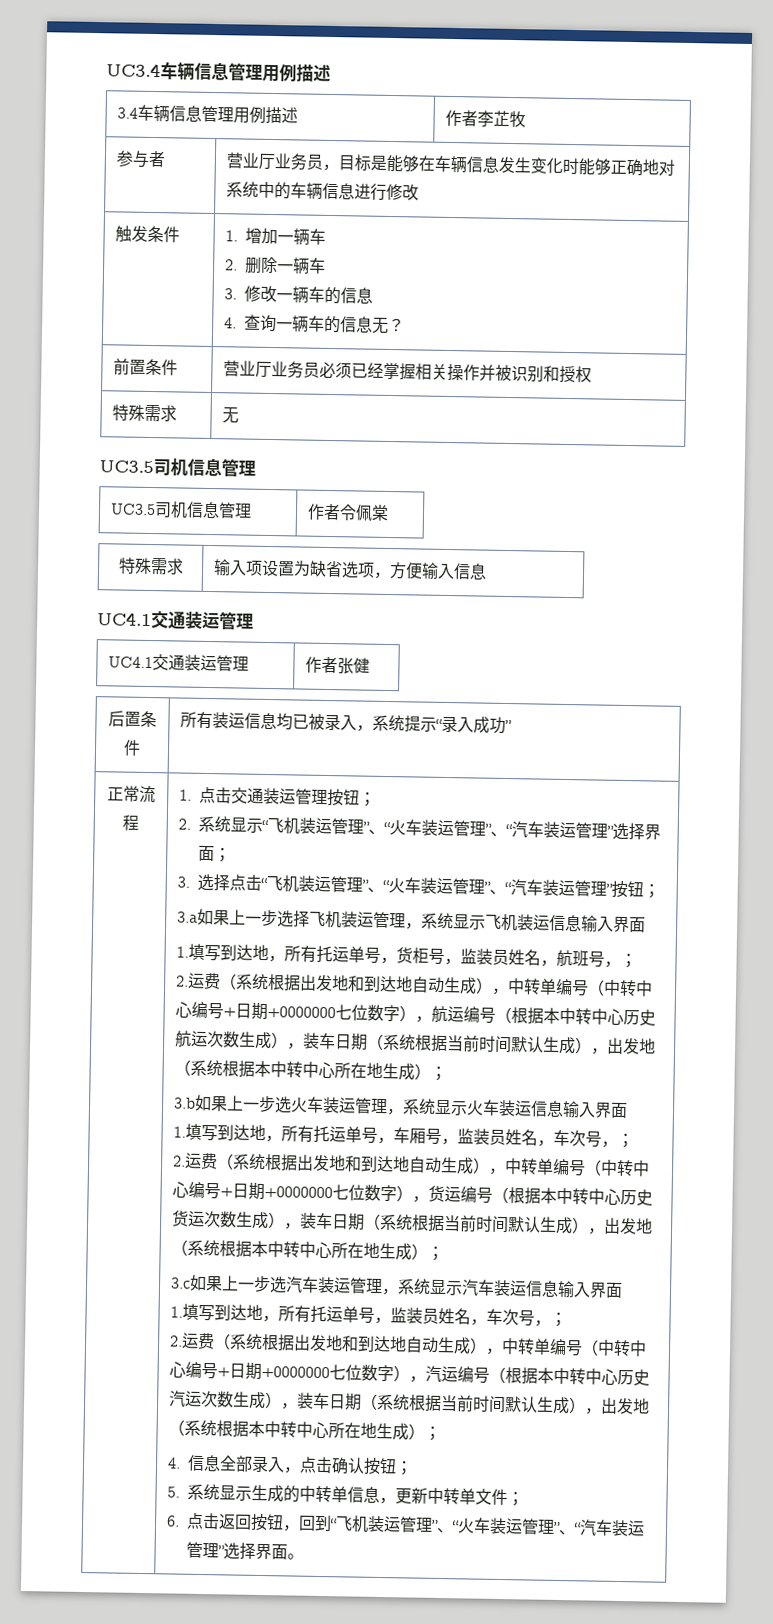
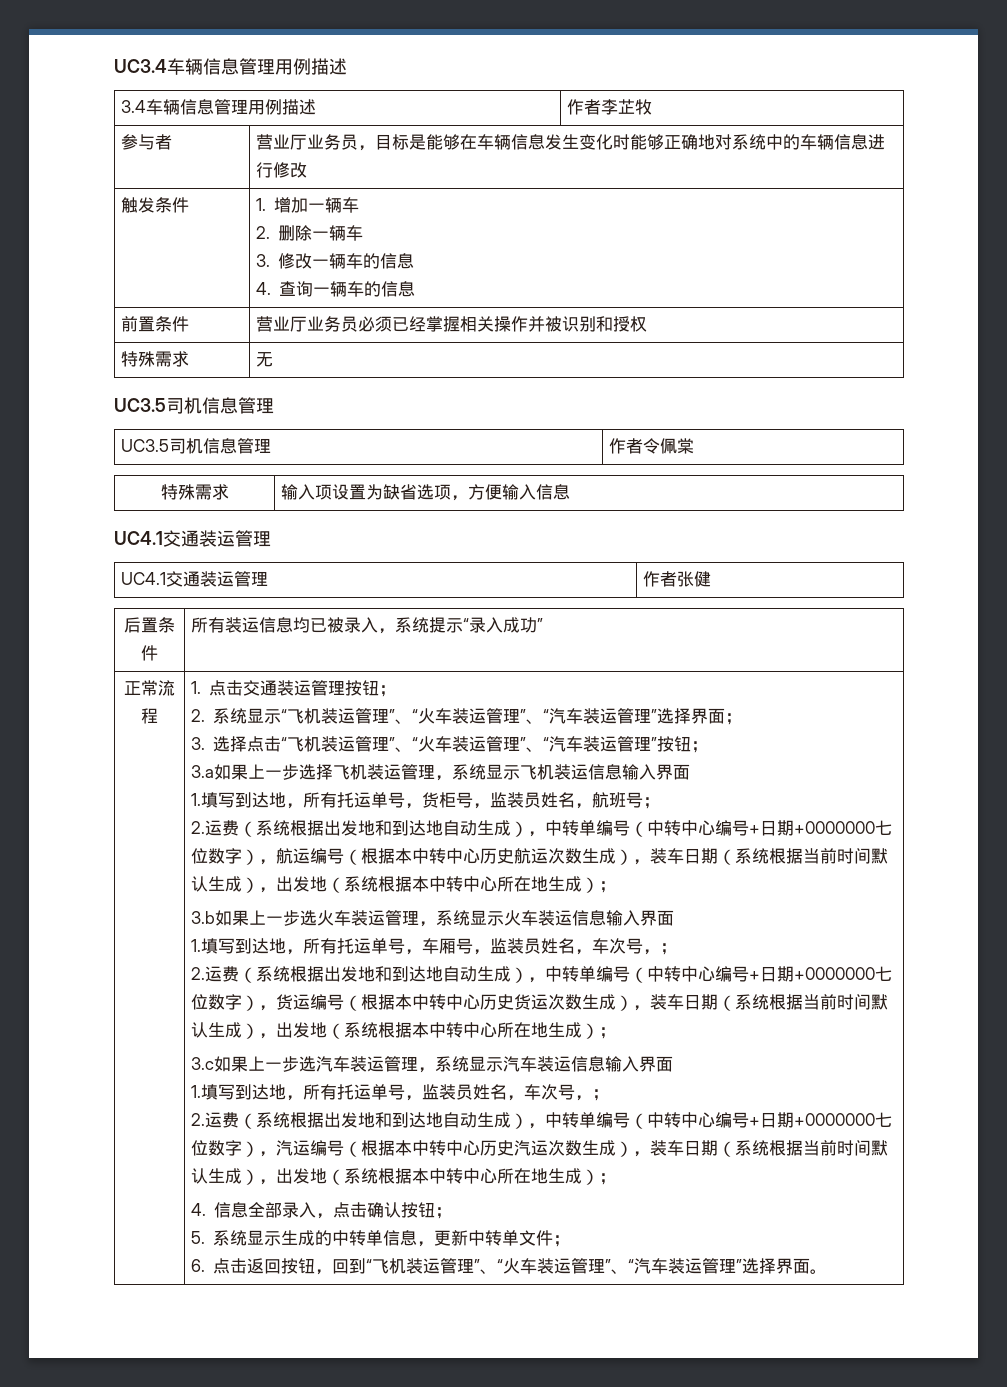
  触发条件 | 1.增加一辆车
  2.删除一辆车
  3.修改一辆车的信息
- 4.查询一辆车的信息无？
+ 4.查询一辆车的信息
- 1.填写到达地，所有托运单号，货柜号，监装员姓名，航班号，；
+ 1.填写到达地，所有托运单号，货柜号，监装员姓名，航班号；

